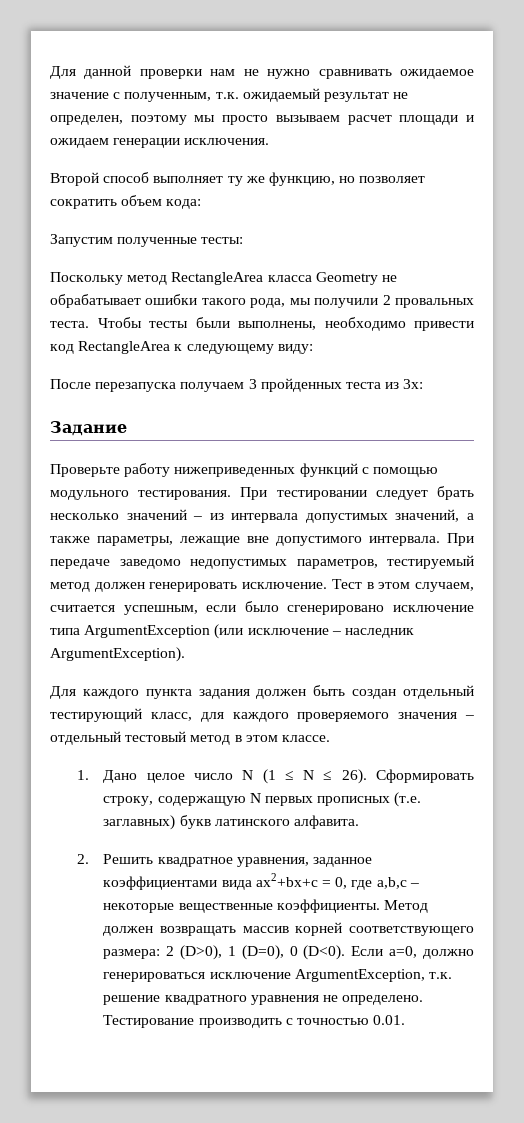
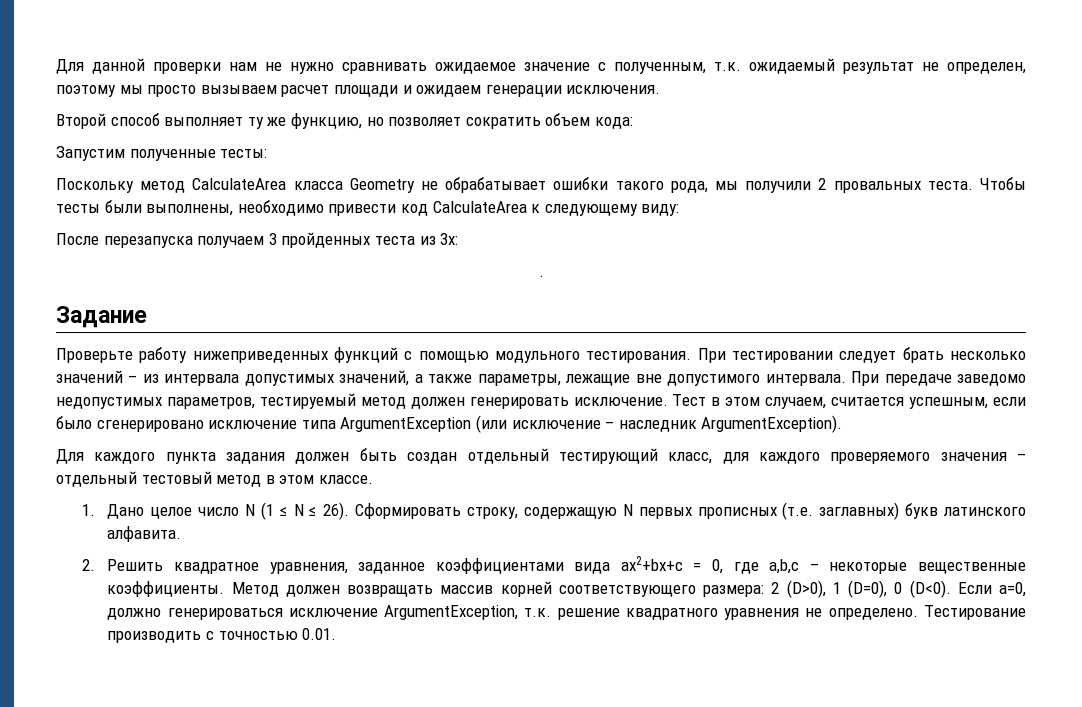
- Поскольку метод RectangleArea класса Geometry не обрабатывает ошибки такого рода, мы получили 2 провальных теста.
+ Поскольку метод CalculateArea класса Geometry не обрабатывает ошибки такого рода, мы получили 2 провальных теста.
- Чтобы тесты были выполнены, необходимо привести код RectangleArea к следующему виду:
+ Чтобы тесты были выполнены, необходимо привести код CalculateArea к следующему виду:
+ .

